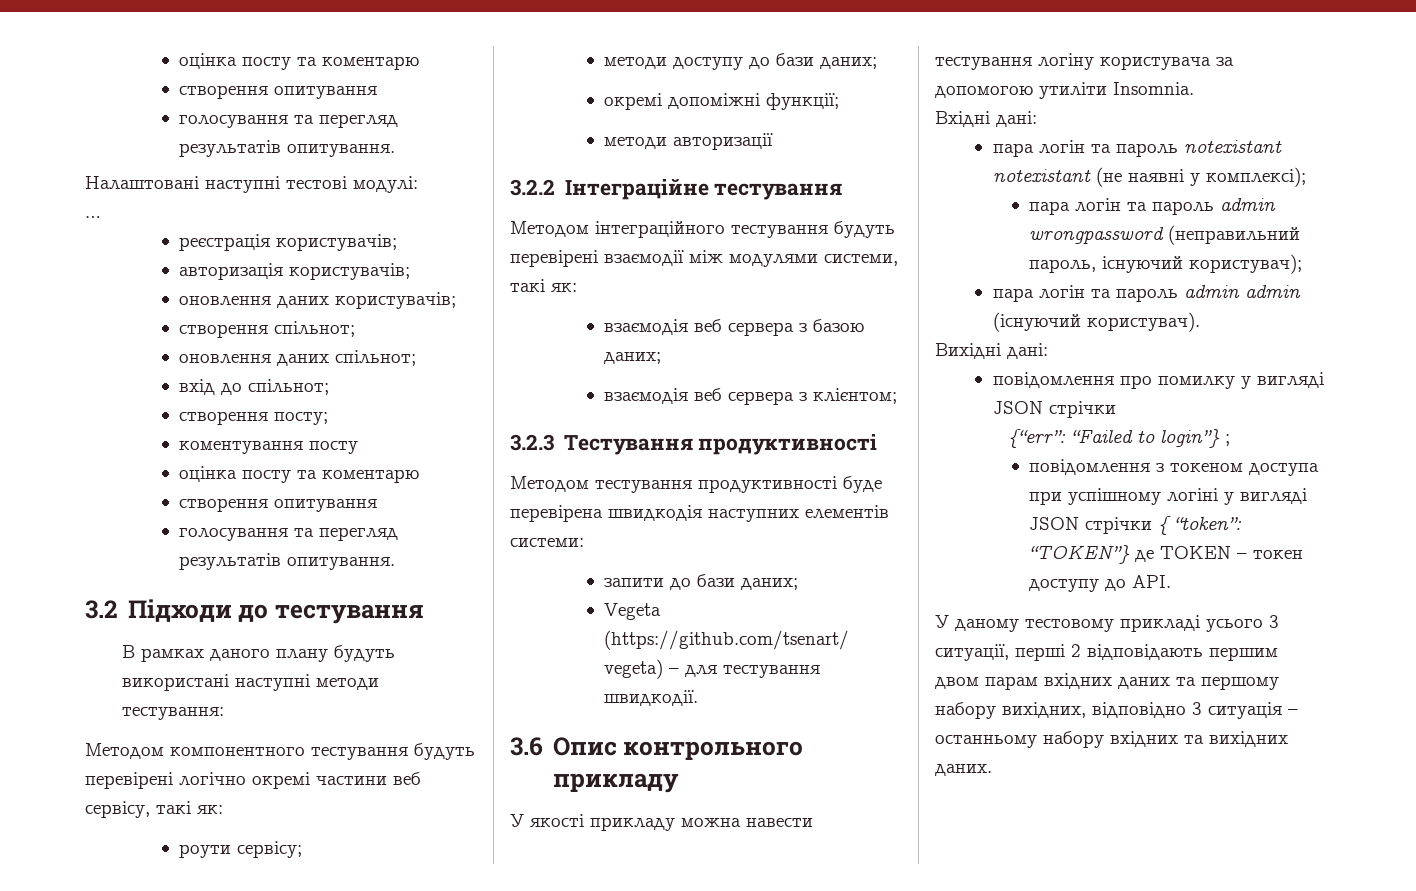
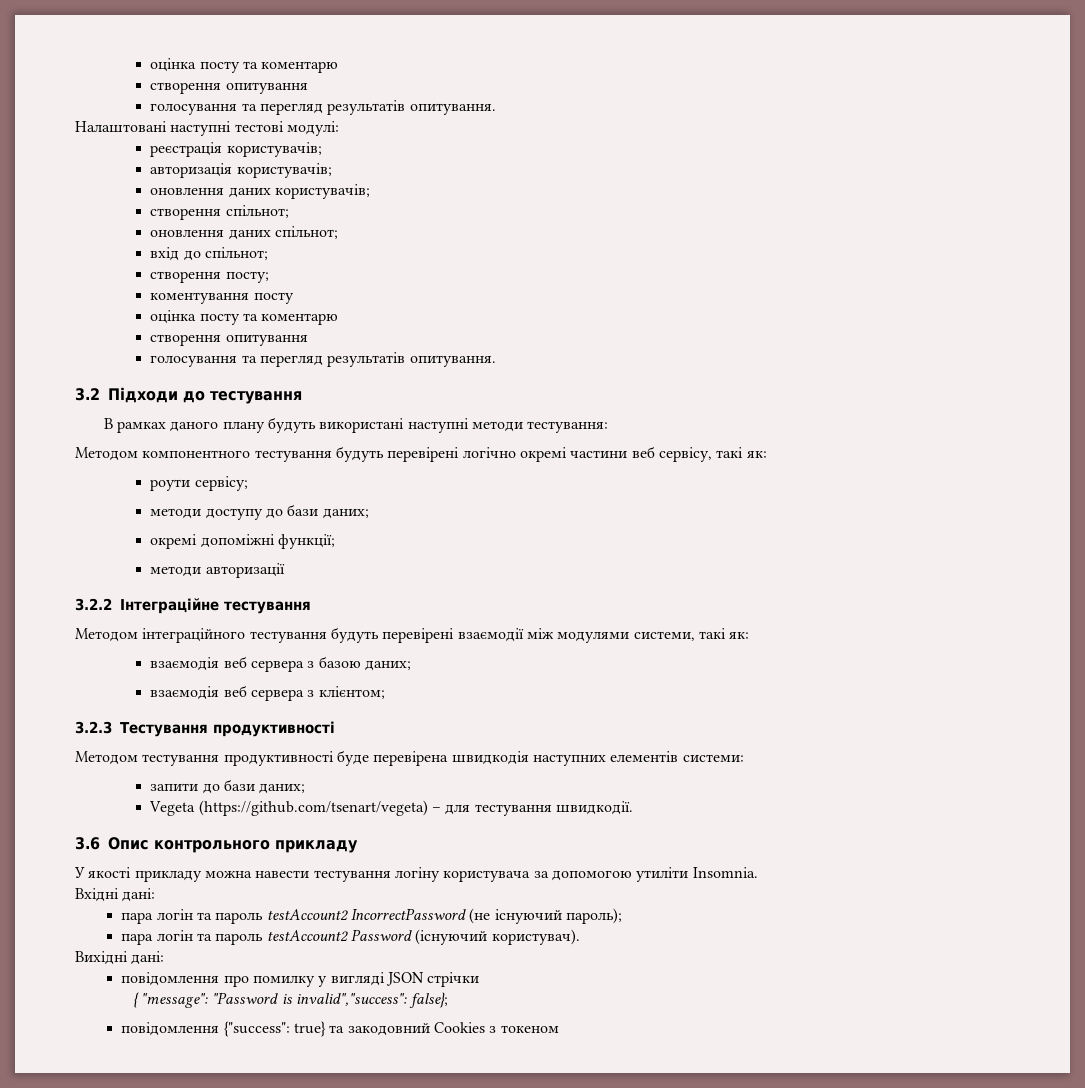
- …
- пара логін та пароль notexistant notexistant (не наявні у комплексі);
- пара логін та пароль admin wrongpassword (неправильний пароль, існуючий користувач);
- пара логін та пароль admin admin (існуючий користувач).
+ пара логін та пароль testAccount2 IncorrectPassword (не існуючий пароль);
+ пара логін та пароль testAccount2 Password (існуючий користувач).
- {“err”: “Failed to login”} ;
- повідомлення з токеном доступа при успішному логіні у вигляді JSON стрічки { “token”: “TOKEN”} де TOKEN – токен доступу до API.
- У даному тестовому прикладі усього 3 ситуації, перші 2 відповідають першим двом парам вхідних даних та першому набору вихідних, відповідно 3 ситуація – останньому набору вхідних та вихідних даних.
+ { "message": "Password is invalid","success": false};
+ повідомлення {"success": true} та закодовний Cookies з токеном

